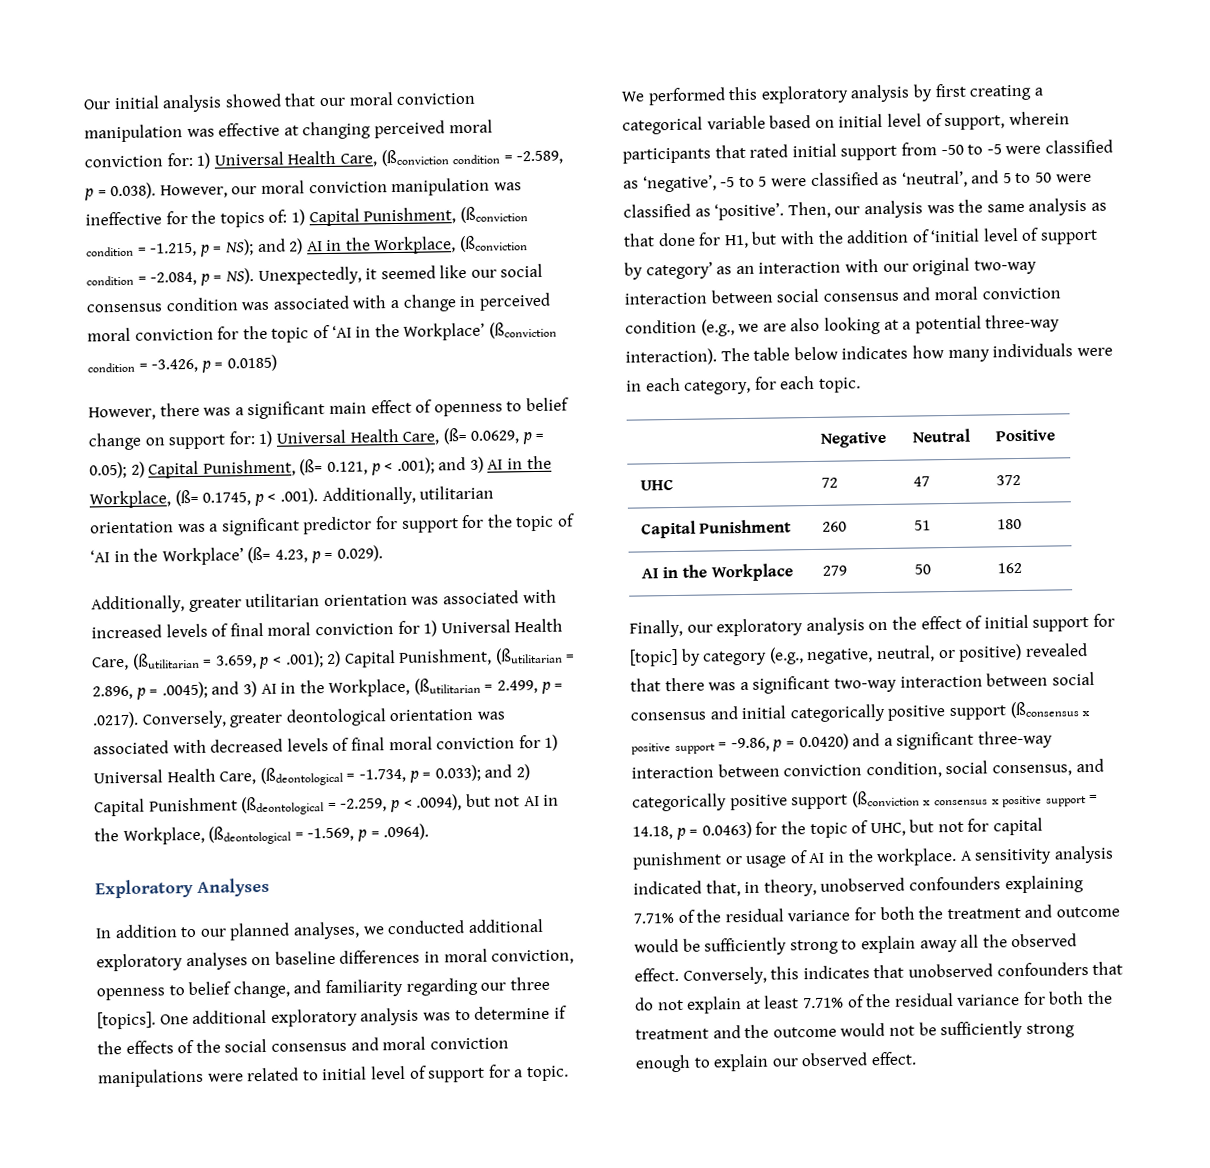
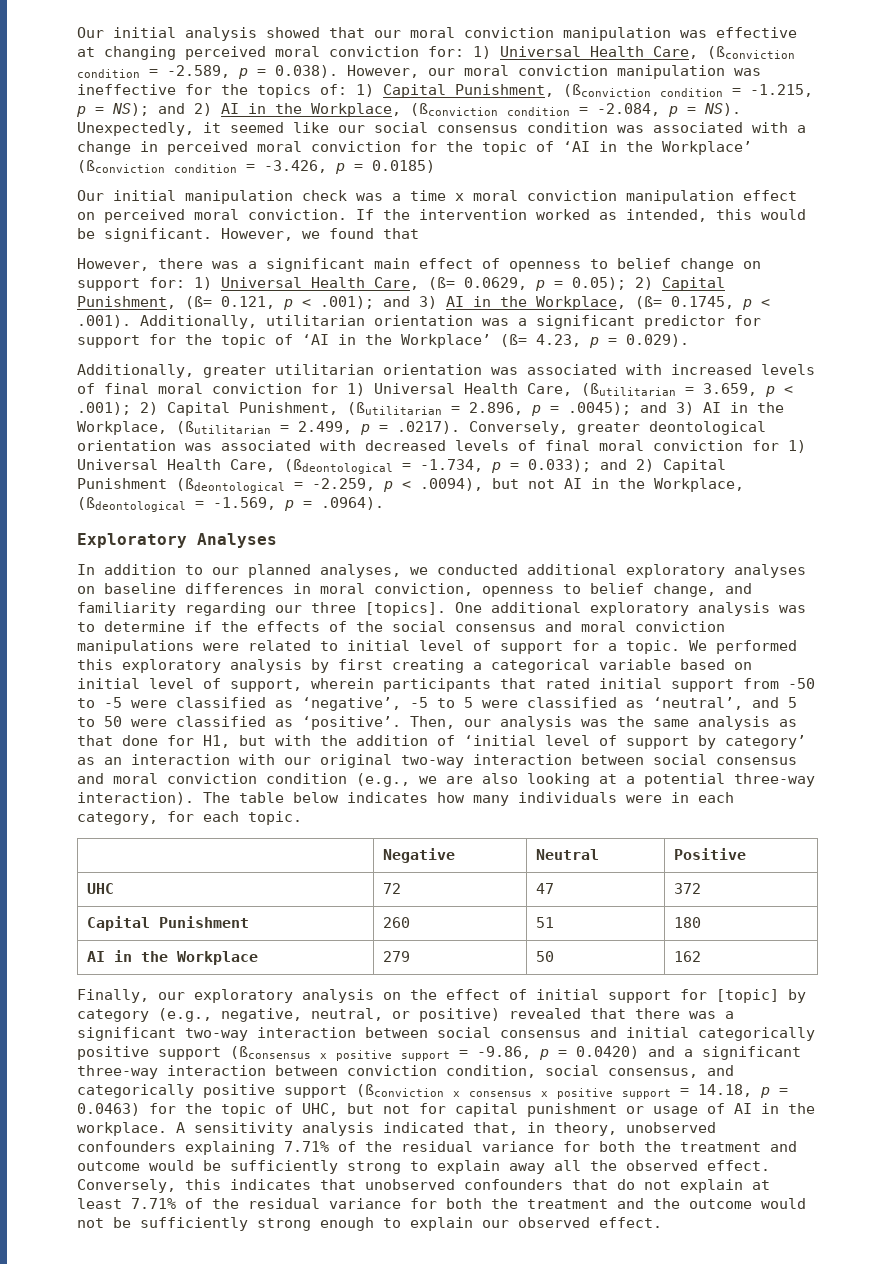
+ Our initial manipulation check was a time x moral conviction manipulation effect on perceived moral conviction. If the intervention worked as intended, this would be significant. However, we found that

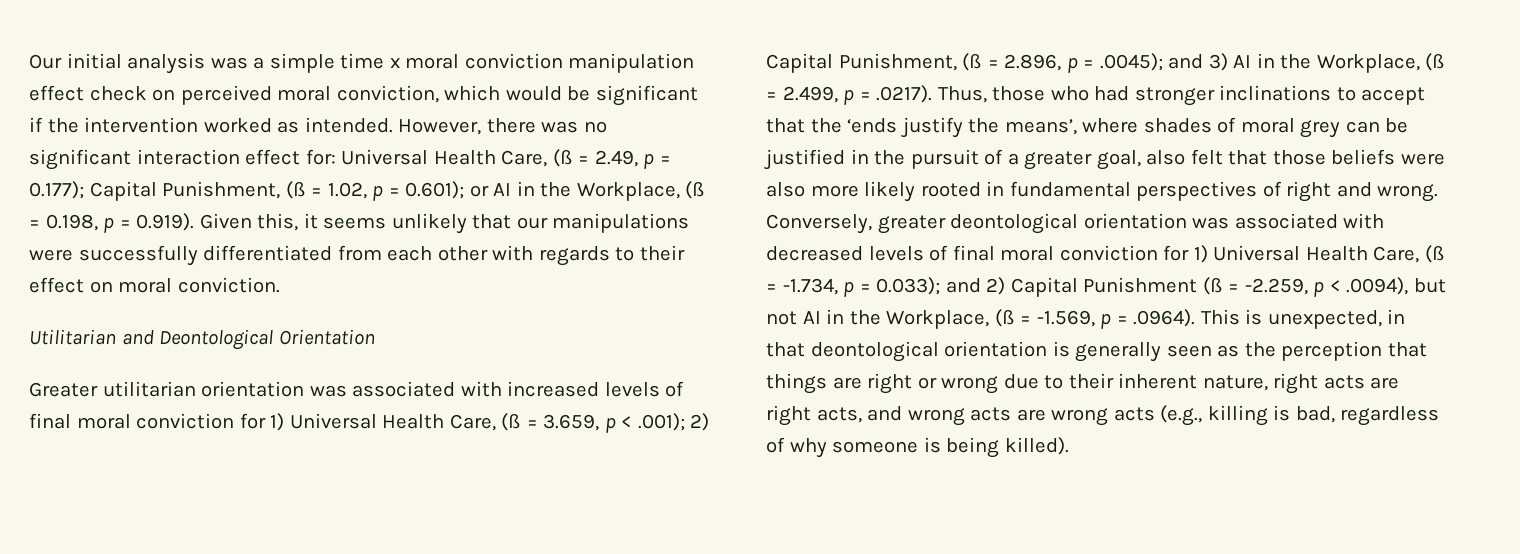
- Our initial analysis showed that our moral conviction manipulation was effective at changing perceived moral conviction for: 1) Universal Health Care, (ßconviction condition = -2.589, p = 0.038). However, our moral conviction manipulation was ineffective for the topics of: 1) Capital Punishment, (ßconviction condition = -1.215, p = NS); and 2) AI in the Workplace, (ßconviction condition = -2.084, p = NS). Unexpectedly, it seemed like our social consensus condition was associated with a change in perceived moral conviction for the topic of ‘AI in the Workplace’ (ßconviction condition = -3.426, p = 0.0185)
- Our initial manipulation check was a time x moral conviction manipulation effect on perceived moral conviction. If the intervention worked as intended, this would be significant. However, we found that
- However, there was a significant main effect of openness to belief change on support for: 1) Universal Health Care, (ß= 0.0629, p = 0.05); 2) Capital Punishment, (ß= 0.121, p < .001); and 3) AI in the Workplace, (ß= 0.1745, p < .001). Additionally, utilitarian orientation was a significant predictor for support for the topic of ‘AI in the Workplace’ (ß= 4.23, p = 0.029).
- Additionally, greater utilitarian orientation was associated with increased levels of final moral conviction for 1) Universal Health Care, (ßutilitarian = 3.659, p < .001);
+ Our initial analysis was a simple time x moral conviction manipulation effect check on perceived moral conviction, which would be significant if the intervention worked as intended. However, there was no significant interaction effect for: Universal Health Care, (ß = 2.49, p = 0.177); Capital Punishment, (ß = 1.02, p = 0.601); or AI in the Workplace, (ß = 0.198, p = 0.919). Given this, it seems unlikely that our manipulations were successfully differentiated from each other with regards to their effect on moral conviction.
+ Utilitarian and Deontological Orientation
+ Greater utilitarian orientation was associated with increased levels of final moral conviction for 1) Universal Health Care, (ß = 3.659, p < .001);
- 2) Capital Punishment, (ßutilitarian = 2.896, p = .0045);
+ 2) Capital Punishment, (ß = 2.896, p = .0045);
- and 3) AI in the Workplace, (ßutilitarian = 2.499, p = .0217). Conversely, greater deontological orientation was associated with decreased levels of final moral conviction for 1) Universal Health Care, (ßdeontological = -1.734, p = 0.033);
+ and 3) AI in the Workplace, (ß = 2.499, p = .0217). Thus, those who had stronger inclinations to accept that the ‘ends justify the means’, where shades of moral grey can be justified in the pursuit of a greater goal, also felt that those beliefs were also more likely rooted in fundamental perspectives of right and wrong. Conversely, greater deontological orientation was associated with decreased levels of final moral conviction for 1) Universal Health Care, (ß = -1.734, p = 0.033);
- and 2) Capital Punishment (ßdeontological = -2.259, p < .0094), but not AI in the Workplace, (ßdeontological = -1.569, p = .0964).
- Exploratory Analyses
- In addition to our planned analyses, we conducted additional exploratory analyses on baseline differences in moral conviction, openness to belief change, and familiarity regarding our three [topics]. One additional exploratory analysis was to determine if the effects of the social consensus and moral conviction manipulations were related to initial level of support for a topic. We performed this exploratory analysis by first creating a categorical variable based on initial level of support, wherein participants that rated initial support from -50 to -5 were classified as ‘negative’, -5 to 5 were classified as ‘neutral’, and 5 to 50 were classified as ‘positive’. Then, our analysis was the same analysis as that done for H1, but with the addition of ‘initial level of support by category’ as an interaction with our original two-way interaction between social consensus and moral conviction condition (e.g., we are also looking at a potential three-way interaction). The table below indicates how many individuals were in each category, for each topic.
- | Negative | Neutral | Positive
- UHC | 72 | 47 | 372
- Capital Punishment | 260 | 51 | 180
- AI in the Workplace | 279 | 50 | 162
- Finally, our exploratory analysis on the effect of initial support for [topic] by category (e.g., negative, neutral, or positive) revealed that there was a significant two-way interaction between social consensus and initial categorically positive support (ßconsensus x positive support = -9.86, p = 0.0420) and a significant three-way interaction between conviction condition, social consensus, and categorically positive support (ßconviction x consensus x positive support = 14.18, p = 0.0463) for the topic of UHC, but not for capital punishment or usage of AI in the workplace. A sensitivity analysis indicated that, in theory, unobserved confounders explaining 7.71% of the residual variance for both the treatment and outcome would be sufficiently strong to explain away all the observed effect. Conversely, this indicates that unobserved confounders that do not explain at least 7.71% of the residual variance for both the treatment and the outcome would not be sufficiently strong enough to explain our observed effect.
+ and 2) Capital Punishment (ß = -2.259, p < .0094), but not AI in the Workplace, (ß = -1.569, p = .0964). This is unexpected, in that deontological orientation is generally seen as the perception that things are right or wrong due to their inherent nature, right acts are right acts, and wrong acts are wrong acts (e.g., killing is bad, regardless of why someone is being killed).

